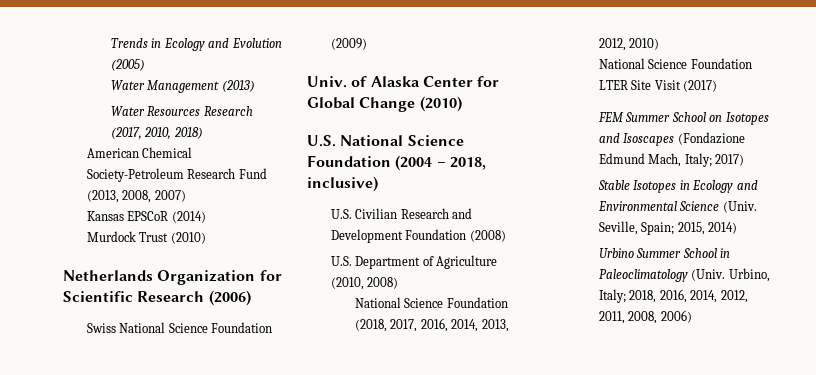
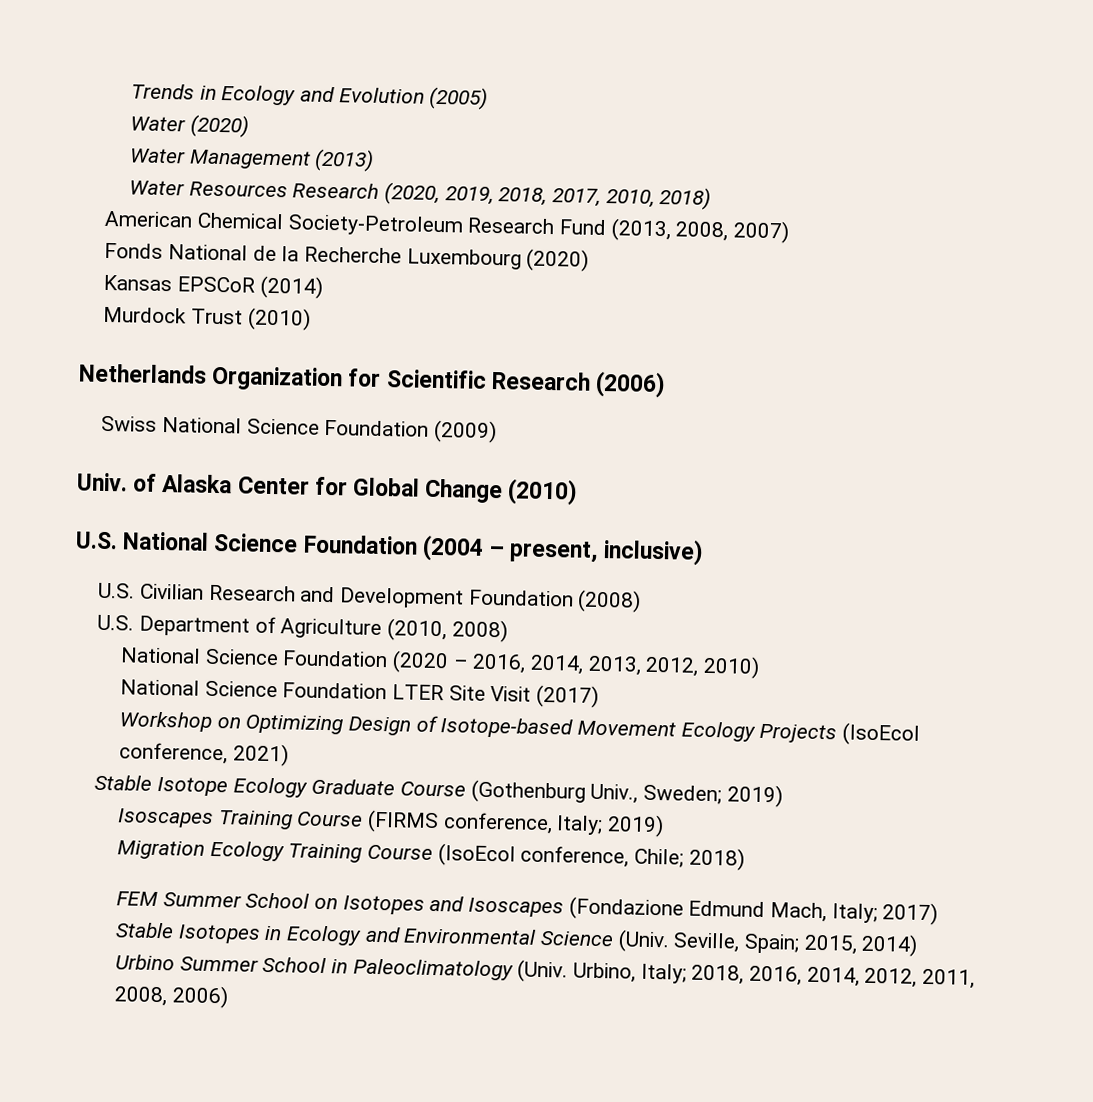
+ Water (2020)
- Water Resources Research (2017, 2010, 2018)
+ Water Resources Research (2020, 2019, 2018, 2017, 2010, 2018)
+ Fonds National de la Recherche Luxembourg (2020)
- U.S. National Science Foundation (2004 – 2018, inclusive)
+ U.S. National Science Foundation (2004 – present, inclusive)
- National Science Foundation (2018, 2017, 2016, 2014, 2013, 2012, 2010)
+ National Science Foundation (2020 – 2016, 2014, 2013, 2012, 2010)
+ Workshop on Optimizing Design of Isotope-based Movement Ecology Projects (IsoEcol conference, 2021)
+ Stable Isotope Ecology Graduate Course (Gothenburg Univ., Sweden; 2019)
+ Isoscapes Training Course (FIRMS conference, Italy; 2019)
+ Migration Ecology Training Course (IsoEcol conference, Chile; 2018)

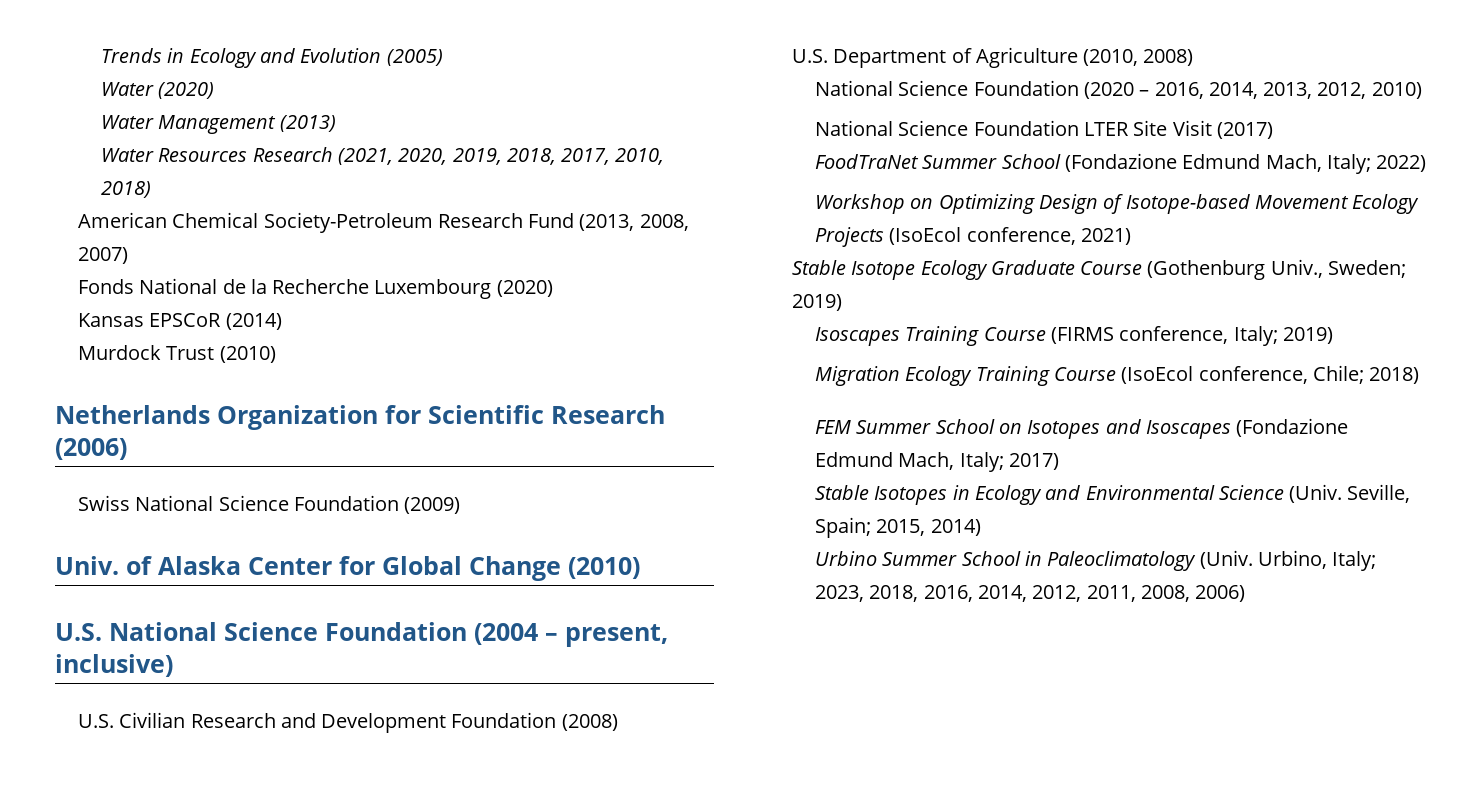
- Water Resources Research (2020, 2019, 2018, 2017, 2010, 2018)
+ Water Resources Research (2021, 2020, 2019, 2018, 2017, 2010, 2018)
+ FoodTraNet Summer School (Fondazione Edmund Mach, Italy; 2022)
- Urbino, Italy; 2018, 2016, 2014, 2012, 2011, 2008, 2006)
+ Urbino, Italy; 2023, 2018, 2016, 2014, 2012, 2011, 2008, 2006)

